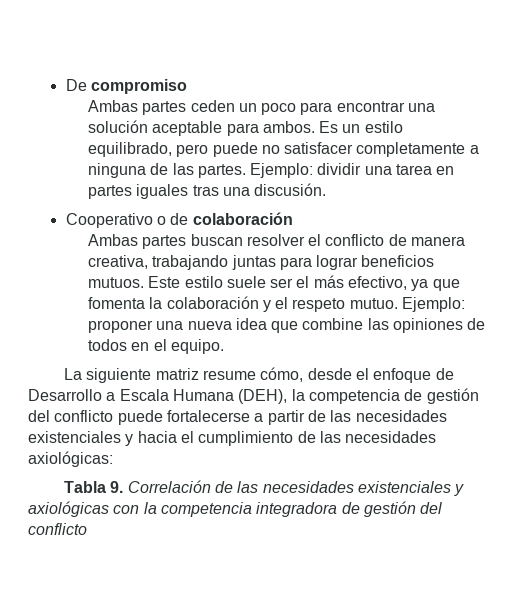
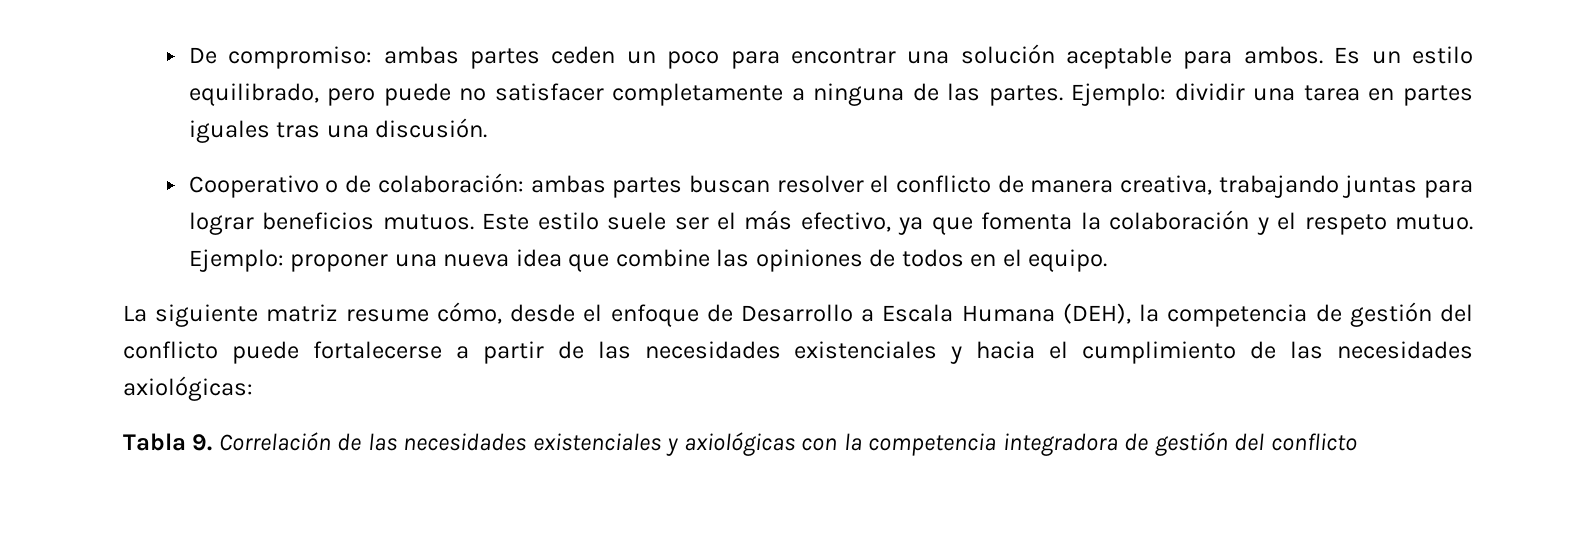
- De compromiso
- Ambas partes ceden un poco para encontrar una solución aceptable para ambos.
+ De compromiso: ambas partes ceden un poco para encontrar una solución aceptable para ambos.
- Cooperativo o de colaboración
- Ambas partes buscan resolver el conflicto de manera creativa, trabajando juntas para lograr beneficios mutuos.
+ Cooperativo o de colaboración: ambas partes buscan resolver el conflicto de manera creativa, trabajando juntas para lograr beneficios mutuos.

